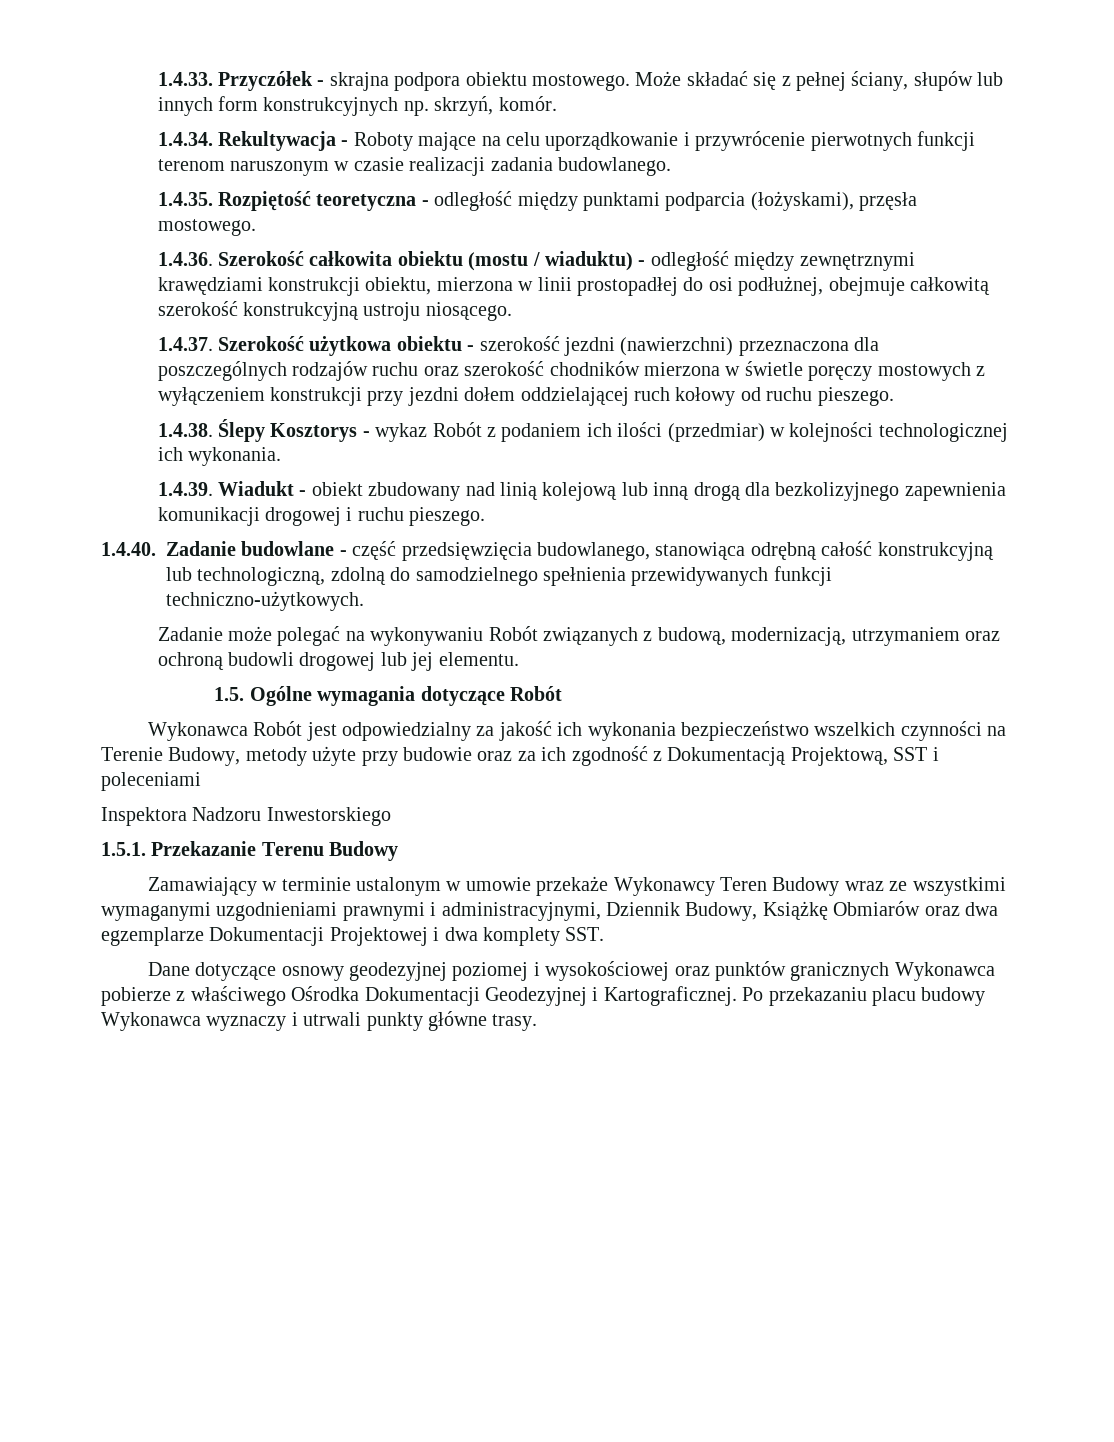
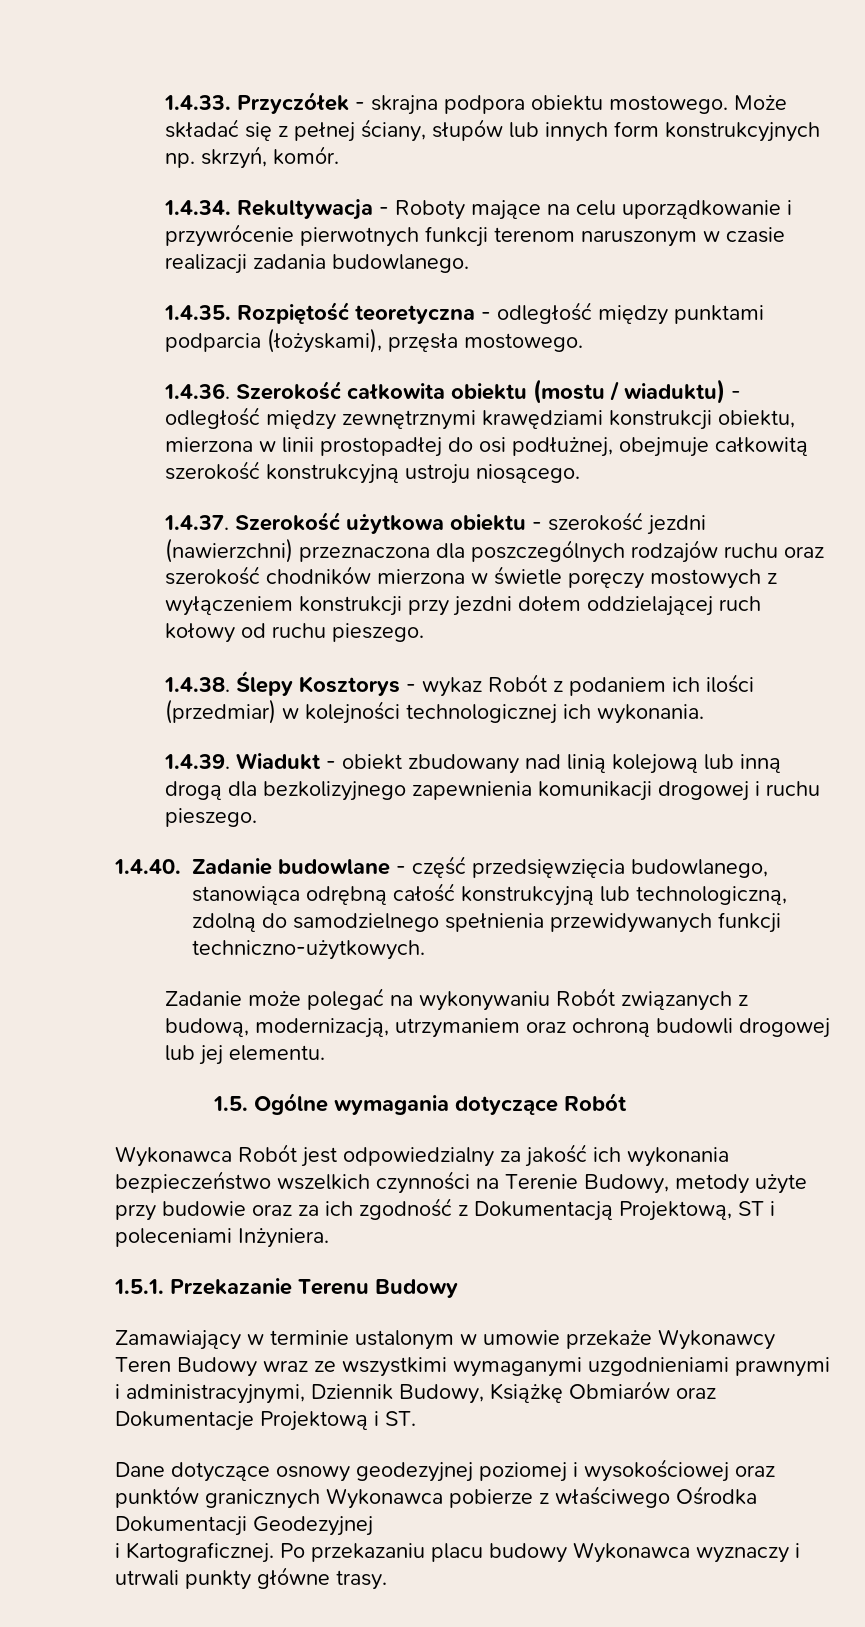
- Wykonawca Robót jest odpowiedzialny za jakość ich wykonania bezpieczeństwo wszelkich czynności na Terenie Budowy, metody użyte przy budowie oraz za ich zgodność z Dokumentacją Projektową, SST i poleceniami
- Inspektora Nadzoru Inwestorskiego
+ Wykonawca Robót jest odpowiedzialny za jakość ich wykonania bezpieczeństwo wszelkich czynności na Terenie Budowy, metody użyte przy budowie oraz za ich zgodność z Dokumentacją Projektową, ST i poleceniami Inżyniera.
- Zamawiający w terminie ustalonym w umowie przekaże Wykonawcy Teren Budowy wraz ze wszystkimi wymaganymi uzgodnieniami prawnymi i administracyjnymi, Dziennik Budowy, Książkę Obmiarów oraz dwa egzemplarze Dokumentacji Projektowej i dwa komplety SST.
+ Zamawiający w terminie ustalonym w umowie przekaże Wykonawcy Teren Budowy wraz ze wszystkimi wymaganymi uzgodnieniami prawnymi i administracyjnymi, Dziennik Budowy, Książkę Obmiarów oraz Dokumentacje Projektową i ST.
- Dane dotyczące osnowy geodezyjnej poziomej i wysokościowej oraz punktów granicznych Wykonawca pobierze z właściwego Ośrodka Dokumentacji Geodezyjnej i Kartograficznej.
+ Dane dotyczące osnowy geodezyjnej poziomej i wysokościowej oraz punktów granicznych Wykonawca pobierze z właściwego Ośrodka Dokumentacji Geodezyjnej
+ i Kartograficznej.

